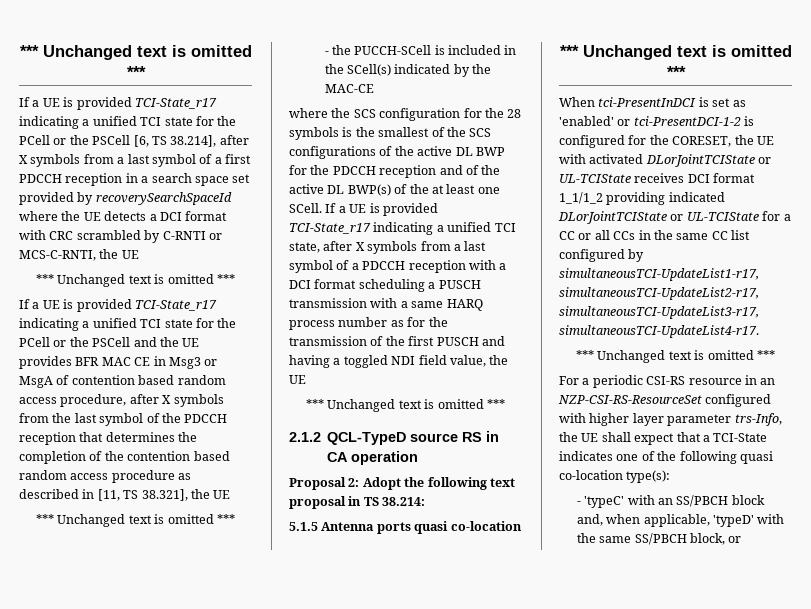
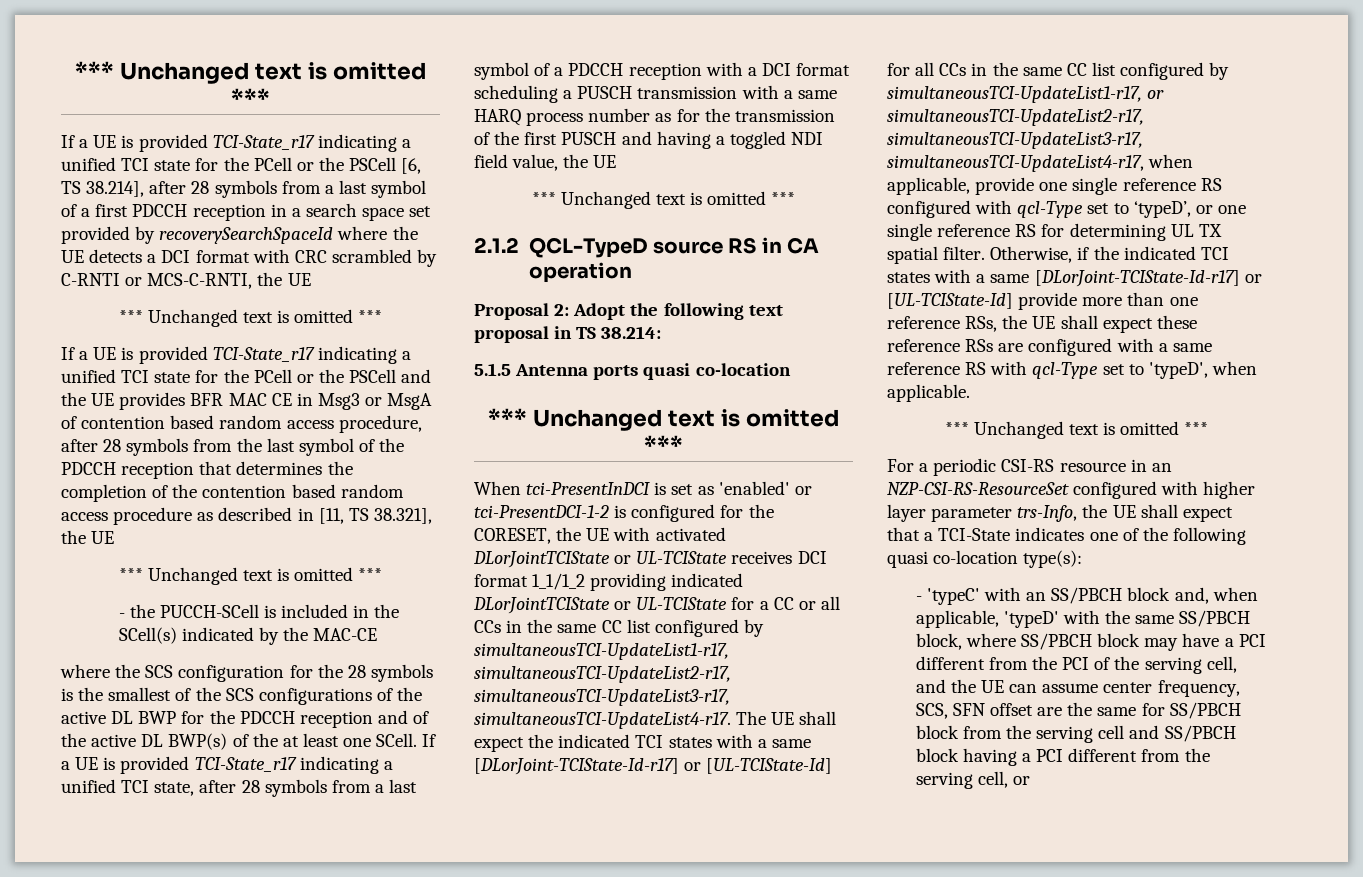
- If a UE is provided TCI-State_r17 indicating a unified TCI state for the PCell or the PSCell [6, TS 38.214], after X symbols from a last symbol of a first PDCCH reception in a search space set provided by recoverySearchSpaceId where the UE detects a DCI format with CRC scrambled by C-RNTI or MCS-C-RNTI, the UE
+ If a UE is provided TCI-State_r17 indicating a unified TCI state for the PCell or the PSCell [6, TS 38.214], after 28 symbols from a last symbol of a first PDCCH reception in a search space set provided by recoverySearchSpaceId where the UE detects a DCI format with CRC scrambled by C-RNTI or MCS-C-RNTI, the UE
- If a UE is provided TCI-State_r17 indicating a unified TCI state for the PCell or the PSCell and the UE provides BFR MAC CE in Msg3 or MsgA of contention based random access procedure, after X symbols from the last symbol of the PDCCH reception that determines the completion of the contention based random access procedure as described in [11, TS 38.321], the UE
+ If a UE is provided TCI-State_r17 indicating a unified TCI state for the PCell or the PSCell and the UE provides BFR MAC CE in Msg3 or MsgA of contention based random access procedure, after 28 symbols from the last symbol of the PDCCH reception that determines the completion of the contention based random access procedure as described in [11, TS 38.321], the UE
- If a UE is provided TCI-State_r17 indicating a unified TCI state, after X symbols from a last symbol of a PDCCH reception with a DCI format scheduling a PUSCH transmission with a same HARQ process number as for the transmission of the first PUSCH and having a toggled NDI field value, the UE
+ If a UE is provided TCI-State_r17 indicating a unified TCI state, after 28 symbols from a last symbol of a PDCCH reception with a DCI format scheduling a PUSCH transmission with a same HARQ process number as for the transmission of the first PUSCH and having a toggled NDI field value, the UE
+ The UE shall expect the indicated TCI states with a same [DLorJoint-TCIState-Id-r17] or [UL-TCIState-Id] for all CCs in the same CC list configured by simultaneousTCI-UpdateList1-r17, or simultaneousTCI-UpdateList2-r17, simultaneousTCI-UpdateList3-r17, simultaneousTCI-UpdateList4-r17, when applicable, provide one single reference RS configured with qcl-Type set to ‘typeD’, or one single reference RS for determining UL TX spatial filter. Otherwise, if the indicated TCI states with a same [DLorJoint-TCIState-Id-r17] or [UL-TCIState-Id] provide more than one reference RSs, the UE shall expect these reference RSs are configured with a same reference RS with qcl-Type set to 'typeD', when applicable.
- - 'typeC' with an SS/PBCH block and, when applicable, 'typeD' with the same SS/PBCH block, or
+ - 'typeC' with an SS/PBCH block and, when applicable, 'typeD' with the same SS/PBCH block, where SS/PBCH block may have a PCI different from the PCI of the serving cell, and the UE can assume center frequency, SCS, SFN offset are the same for SS/PBCH block from the serving cell and SS/PBCH block having a PCI different from the serving cell, or

